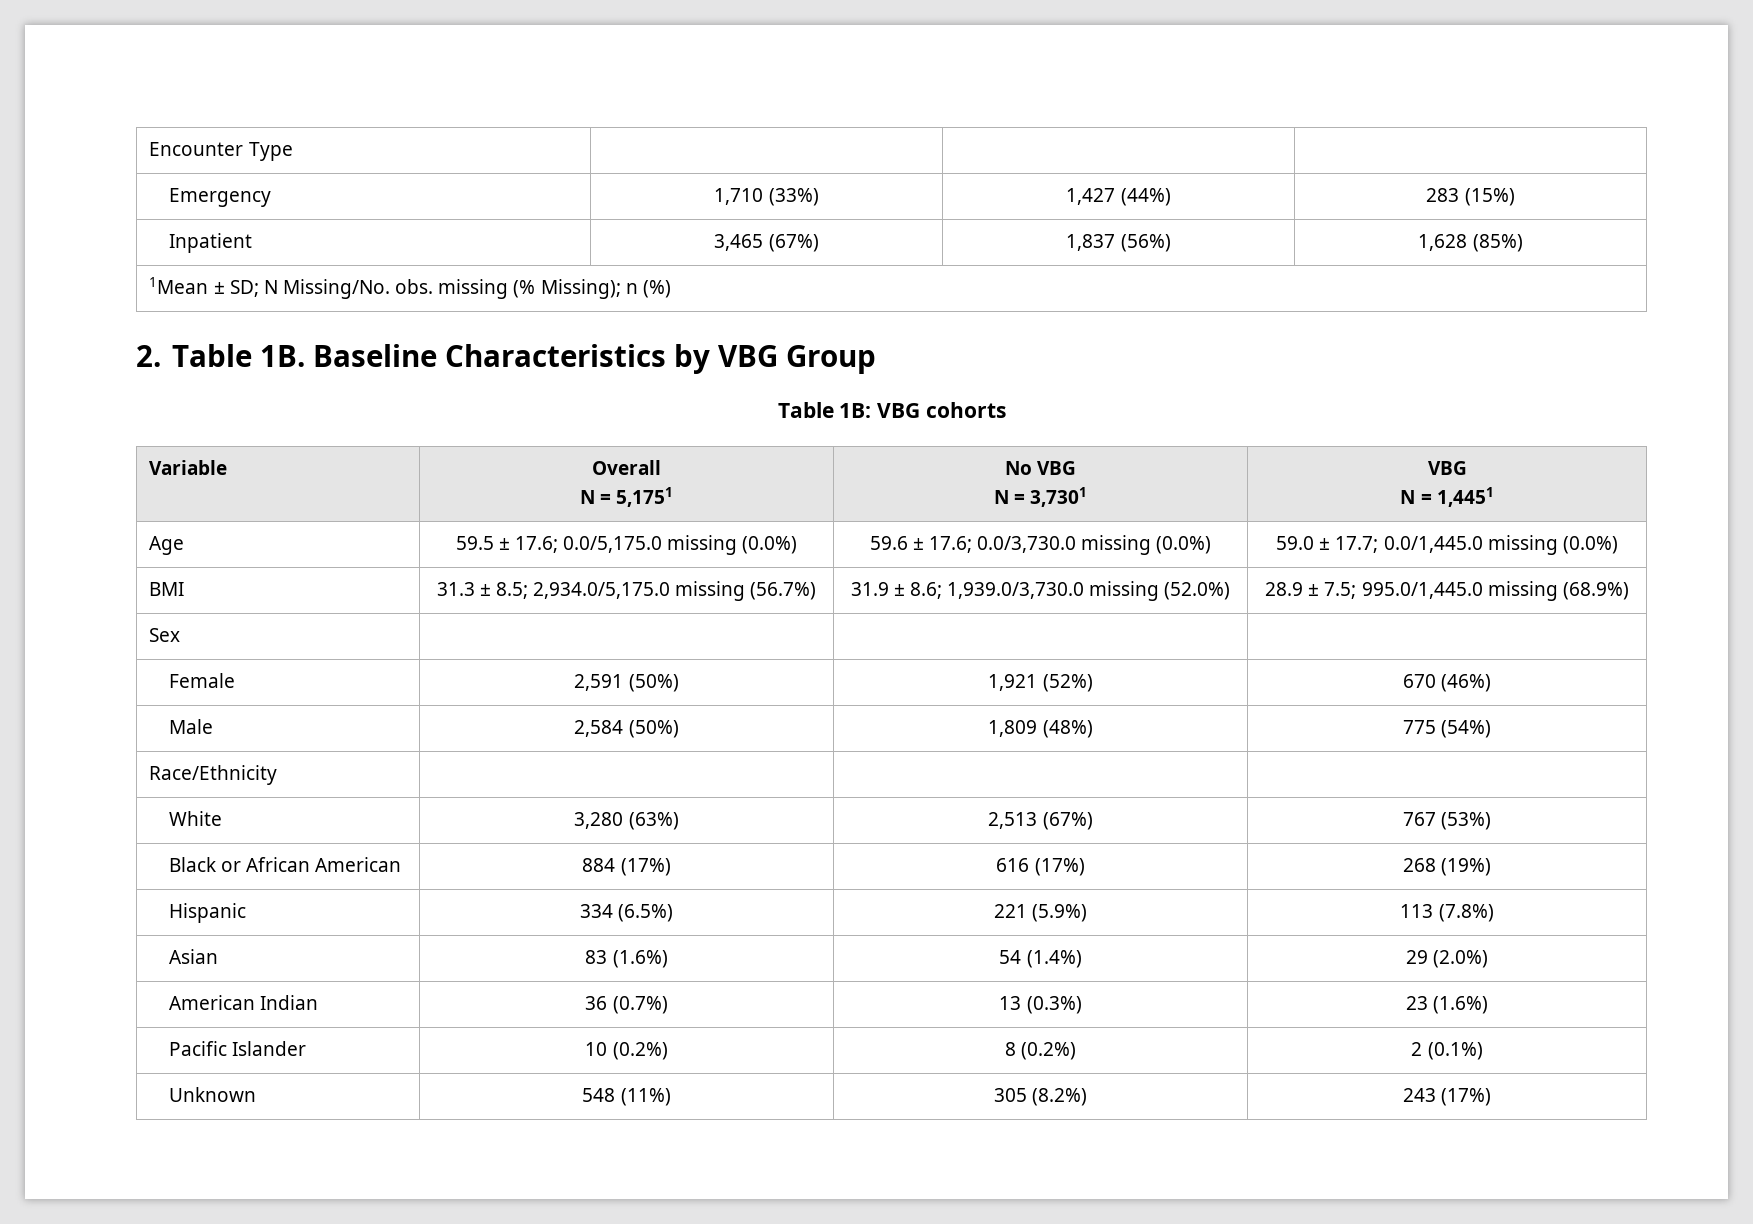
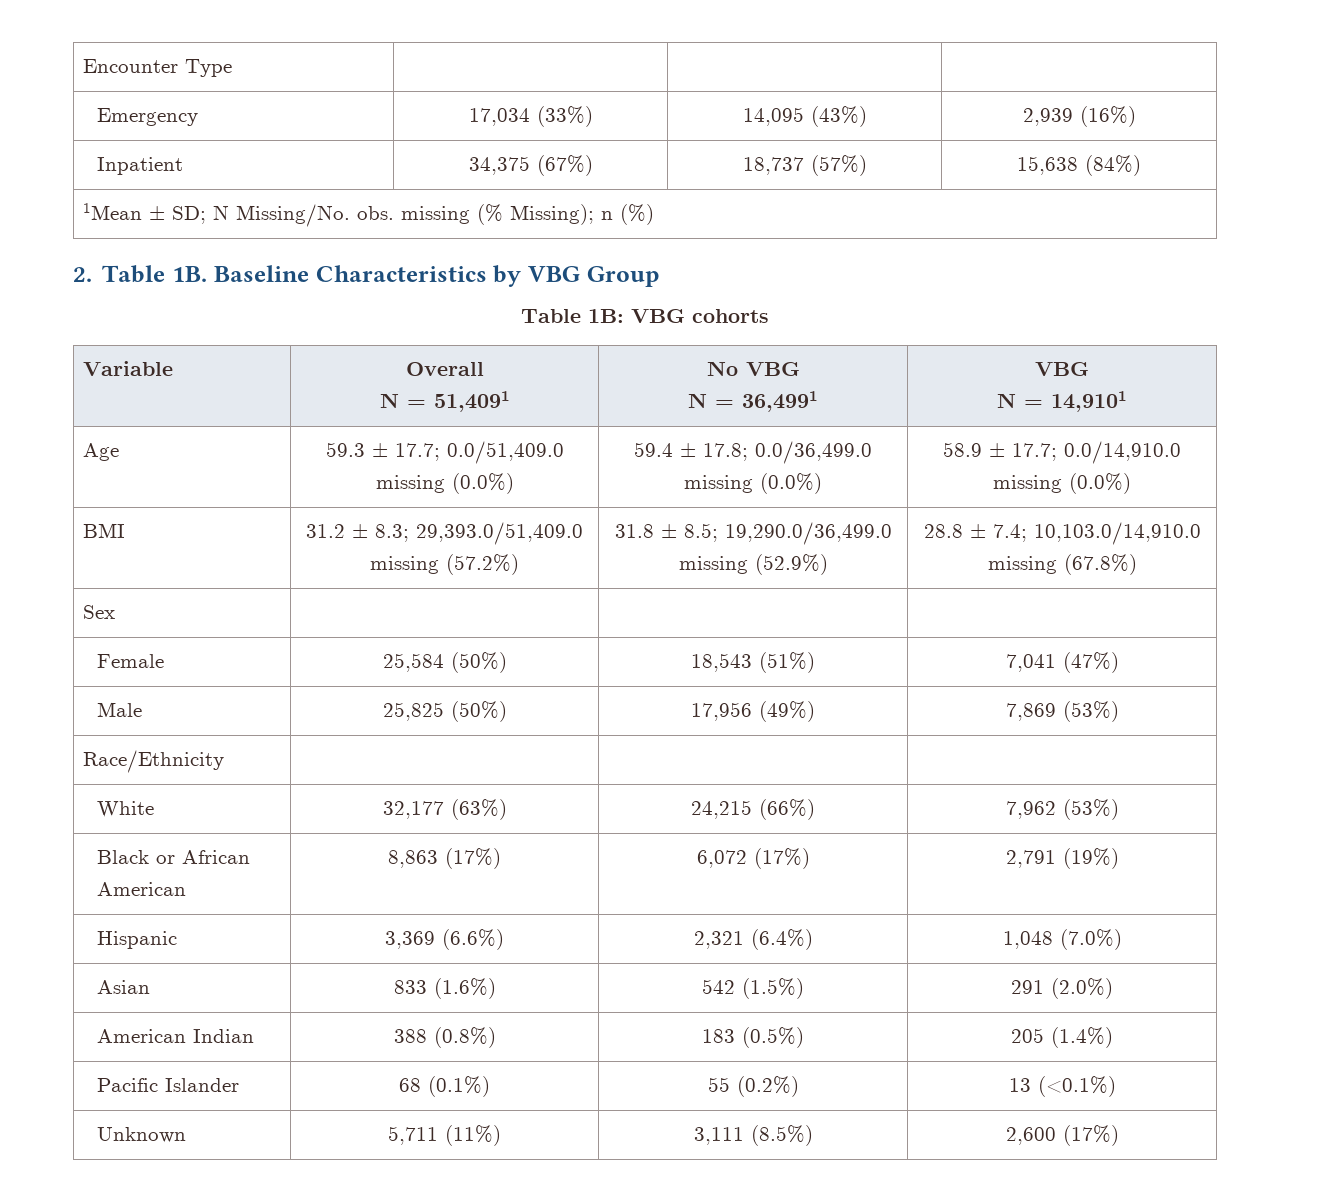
- Emergency | 1,710 (33%) | 1,427 (44%) | 283 (15%)
+ Emergency | 17,034 (33%) | 14,095 (43%) | 2,939 (16%)
- Inpatient | 3,465 (67%) | 1,837 (56%) | 1,628 (85%)
+ Inpatient | 34,375 (67%) | 18,737 (57%) | 15,638 (84%)
  Variable | Overall
- N = 5,1751 | No VBG
- N = 3,7301 | VBG
- N = 1,4451
+ N = 51,4091 | No VBG
+ N = 36,4991 | VBG
+ N = 14,9101
- Age | 59.5 ± 17.6; 0.0/5,175.0 missing (0.0%) | 59.6 ± 17.6; 0.0/3,730.0 missing (0.0%) | 59.0 ± 17.7; 0.0/1,445.0 missing (0.0%)
+ Age | 59.3 ± 17.7; 0.0/51,409.0 missing (0.0%) | 59.4 ± 17.8; 0.0/36,499.0 missing (0.0%) | 58.9 ± 17.7; 0.0/14,910.0 missing (0.0%)
- BMI | 31.3 ± 8.5; 2,934.0/5,175.0 missing (56.7%) | 31.9 ± 8.6; 1,939.0/3,730.0 missing (52.0%) | 28.9 ± 7.5; 995.0/1,445.0 missing (68.9%)
+ BMI | 31.2 ± 8.3; 29,393.0/51,409.0 missing (57.2%) | 31.8 ± 8.5; 19,290.0/36,499.0 missing (52.9%) | 28.8 ± 7.4; 10,103.0/14,910.0 missing (67.8%)
- Female | 2,591 (50%) | 1,921 (52%) | 670 (46%)
+ Female | 25,584 (50%) | 18,543 (51%) | 7,041 (47%)
- Male | 2,584 (50%) | 1,809 (48%) | 775 (54%)
+ Male | 25,825 (50%) | 17,956 (49%) | 7,869 (53%)
- White | 3,280 (63%) | 2,513 (67%) | 767 (53%)
+ White | 32,177 (63%) | 24,215 (66%) | 7,962 (53%)
- Black or African American | 884 (17%) | 616 (17%) | 268 (19%)
+ Black or African American | 8,863 (17%) | 6,072 (17%) | 2,791 (19%)
- Hispanic | 334 (6.5%) | 221 (5.9%) | 113 (7.8%)
+ Hispanic | 3,369 (6.6%) | 2,321 (6.4%) | 1,048 (7.0%)
- Asian | 83 (1.6%) | 54 (1.4%) | 29 (2.0%)
+ Asian | 833 (1.6%) | 542 (1.5%) | 291 (2.0%)
- American Indian | 36 (0.7%) | 13 (0.3%) | 23 (1.6%)
- Pacific Islander | 10 (0.2%) | 8 (0.2%) | 2 (0.1%)
+ American Indian | 388 (0.8%) | 183 (0.5%) | 205 (1.4%)
+ Pacific Islander | 68 (0.1%) | 55 (0.2%) | 13 (<0.1%)
- Unknown | 548 (11%) | 305 (8.2%) | 243 (17%)
+ Unknown | 5,711 (11%) | 3,111 (8.5%) | 2,600 (17%)

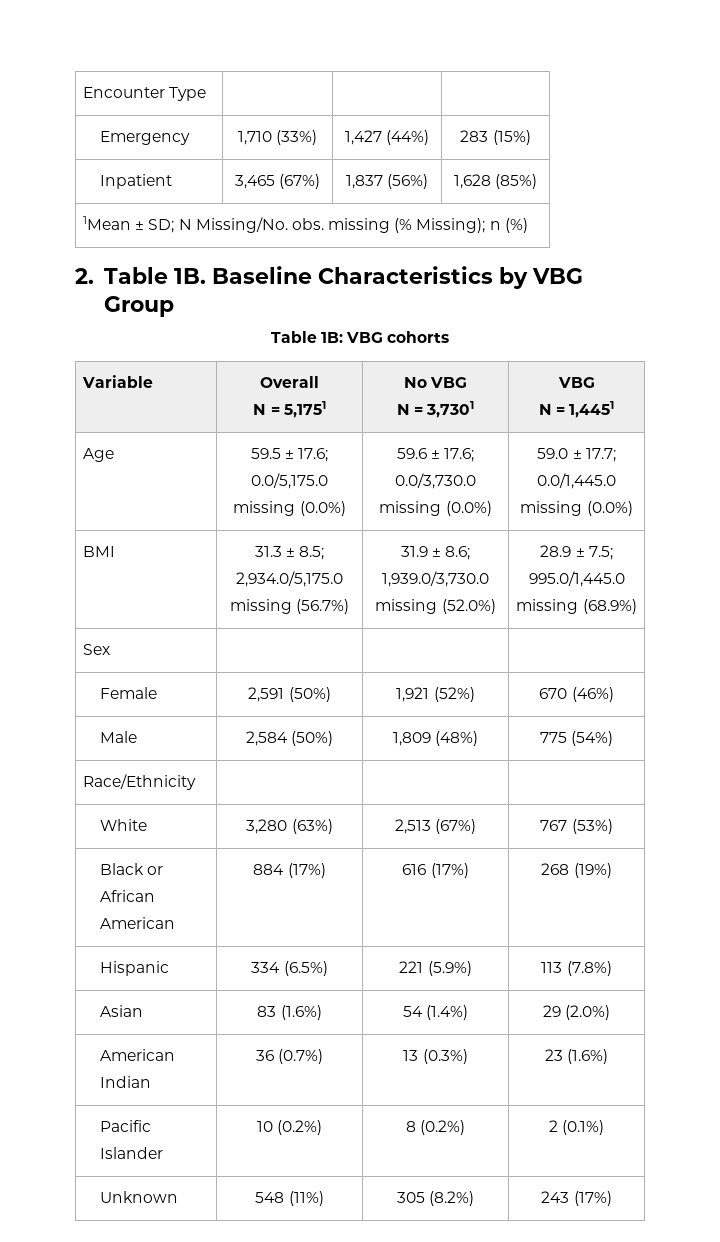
- Emergency | 17,034 (33%) | 14,095 (43%) | 2,939 (16%)
+ Emergency | 1,710 (33%) | 1,427 (44%) | 283 (15%)
- Inpatient | 34,375 (67%) | 18,737 (57%) | 15,638 (84%)
+ Inpatient | 3,465 (67%) | 1,837 (56%) | 1,628 (85%)
  Variable | Overall
- N = 51,4091 | No VBG
- N = 36,4991 | VBG
- N = 14,9101
+ N = 5,1751 | No VBG
+ N = 3,7301 | VBG
+ N = 1,4451
- Age | 59.3 ± 17.7; 0.0/51,409.0 missing (0.0%) | 59.4 ± 17.8; 0.0/36,499.0 missing (0.0%) | 58.9 ± 17.7; 0.0/14,910.0 missing (0.0%)
+ Age | 59.5 ± 17.6; 0.0/5,175.0 missing (0.0%) | 59.6 ± 17.6; 0.0/3,730.0 missing (0.0%) | 59.0 ± 17.7; 0.0/1,445.0 missing (0.0%)
- BMI | 31.2 ± 8.3; 29,393.0/51,409.0 missing (57.2%) | 31.8 ± 8.5; 19,290.0/36,499.0 missing (52.9%) | 28.8 ± 7.4; 10,103.0/14,910.0 missing (67.8%)
+ BMI | 31.3 ± 8.5; 2,934.0/5,175.0 missing (56.7%) | 31.9 ± 8.6; 1,939.0/3,730.0 missing (52.0%) | 28.9 ± 7.5; 995.0/1,445.0 missing (68.9%)
- Female | 25,584 (50%) | 18,543 (51%) | 7,041 (47%)
+ Female | 2,591 (50%) | 1,921 (52%) | 670 (46%)
- Male | 25,825 (50%) | 17,956 (49%) | 7,869 (53%)
+ Male | 2,584 (50%) | 1,809 (48%) | 775 (54%)
- White | 32,177 (63%) | 24,215 (66%) | 7,962 (53%)
+ White | 3,280 (63%) | 2,513 (67%) | 767 (53%)
- Black or African American | 8,863 (17%) | 6,072 (17%) | 2,791 (19%)
+ Black or African American | 884 (17%) | 616 (17%) | 268 (19%)
- Hispanic | 3,369 (6.6%) | 2,321 (6.4%) | 1,048 (7.0%)
+ Hispanic | 334 (6.5%) | 221 (5.9%) | 113 (7.8%)
- Asian | 833 (1.6%) | 542 (1.5%) | 291 (2.0%)
+ Asian | 83 (1.6%) | 54 (1.4%) | 29 (2.0%)
- American Indian | 388 (0.8%) | 183 (0.5%) | 205 (1.4%)
- Pacific Islander | 68 (0.1%) | 55 (0.2%) | 13 (<0.1%)
+ American Indian | 36 (0.7%) | 13 (0.3%) | 23 (1.6%)
+ Pacific Islander | 10 (0.2%) | 8 (0.2%) | 2 (0.1%)
- Unknown | 5,711 (11%) | 3,111 (8.5%) | 2,600 (17%)
+ Unknown | 548 (11%) | 305 (8.2%) | 243 (17%)

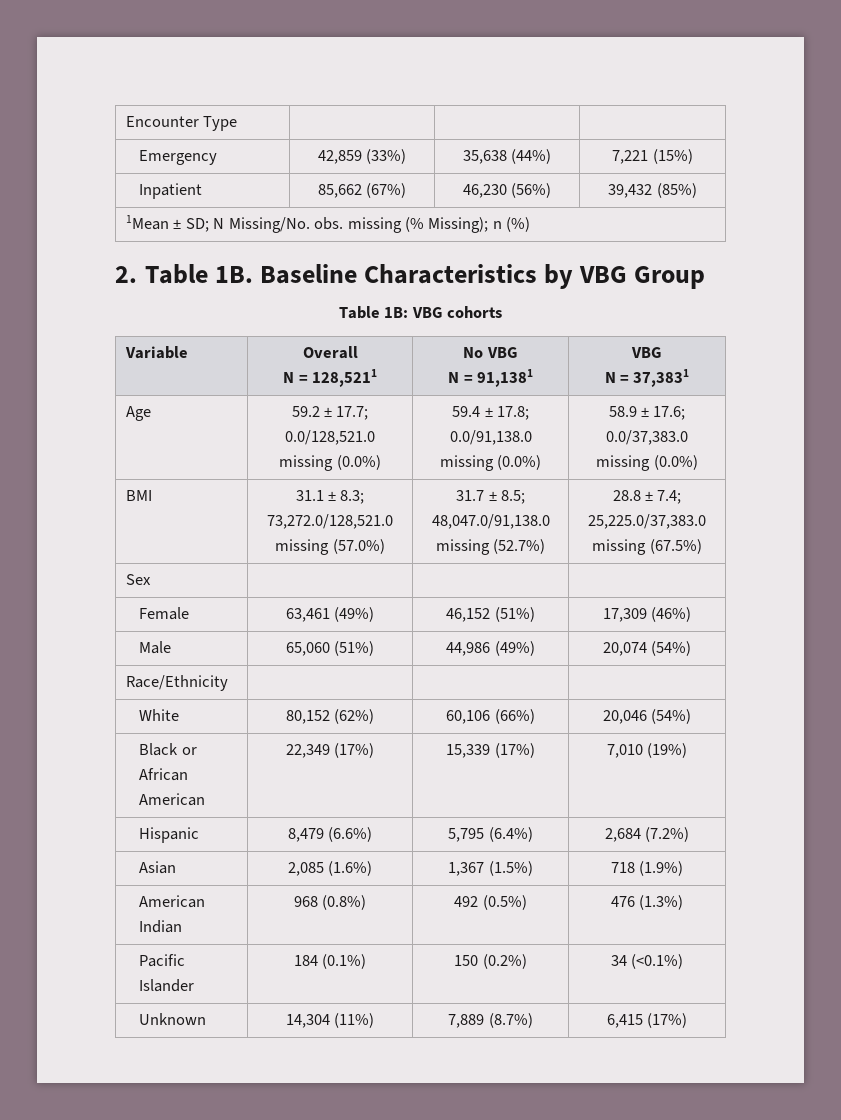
- Emergency | 1,710 (33%) | 1,427 (44%) | 283 (15%)
+ Emergency | 42,859 (33%) | 35,638 (44%) | 7,221 (15%)
- Inpatient | 3,465 (67%) | 1,837 (56%) | 1,628 (85%)
+ Inpatient | 85,662 (67%) | 46,230 (56%) | 39,432 (85%)
  Variable | Overall
- N = 5,1751 | No VBG
- N = 3,7301 | VBG
- N = 1,4451
+ N = 128,5211 | No VBG
+ N = 91,1381 | VBG
+ N = 37,3831
- Age | 59.5 ± 17.6; 0.0/5,175.0 missing (0.0%) | 59.6 ± 17.6; 0.0/3,730.0 missing (0.0%) | 59.0 ± 17.7; 0.0/1,445.0 missing (0.0%)
- BMI | 31.3 ± 8.5; 2,934.0/5,175.0 missing (56.7%) | 31.9 ± 8.6; 1,939.0/3,730.0 missing (52.0%) | 28.9 ± 7.5; 995.0/1,445.0 missing (68.9%)
+ Age | 59.2 ± 17.7; 0.0/128,521.0 missing (0.0%) | 59.4 ± 17.8; 0.0/91,138.0 missing (0.0%) | 58.9 ± 17.6; 0.0/37,383.0 missing (0.0%)
+ BMI | 31.1 ± 8.3; 73,272.0/128,521.0 missing (57.0%) | 31.7 ± 8.5; 48,047.0/91,138.0 missing (52.7%) | 28.8 ± 7.4; 25,225.0/37,383.0 missing (67.5%)
  Sex | | |
- Female | 2,591 (50%) | 1,921 (52%) | 670 (46%)
- Male | 2,584 (50%) | 1,809 (48%) | 775 (54%)
+ Female | 63,461 (49%) | 46,152 (51%) | 17,309 (46%)
+ Male | 65,060 (51%) | 44,986 (49%) | 20,074 (54%)
  Race/Ethnicity | | |
- White | 3,280 (63%) | 2,513 (67%) | 767 (53%)
+ White | 80,152 (62%) | 60,106 (66%) | 20,046 (54%)
- Black or African American | 884 (17%) | 616 (17%) | 268 (19%)
+ Black or African American | 22,349 (17%) | 15,339 (17%) | 7,010 (19%)
- Hispanic | 334 (6.5%) | 221 (5.9%) | 113 (7.8%)
+ Hispanic | 8,479 (6.6%) | 5,795 (6.4%) | 2,684 (7.2%)
- Asian | 83 (1.6%) | 54 (1.4%) | 29 (2.0%)
- American Indian | 36 (0.7%) | 13 (0.3%) | 23 (1.6%)
- Pacific Islander | 10 (0.2%) | 8 (0.2%) | 2 (0.1%)
+ Asian | 2,085 (1.6%) | 1,367 (1.5%) | 718 (1.9%)
+ American Indian | 968 (0.8%) | 492 (0.5%) | 476 (1.3%)
+ Pacific Islander | 184 (0.1%) | 150 (0.2%) | 34 (<0.1%)
- Unknown | 548 (11%) | 305 (8.2%) | 243 (17%)
+ Unknown | 14,304 (11%) | 7,889 (8.7%) | 6,415 (17%)

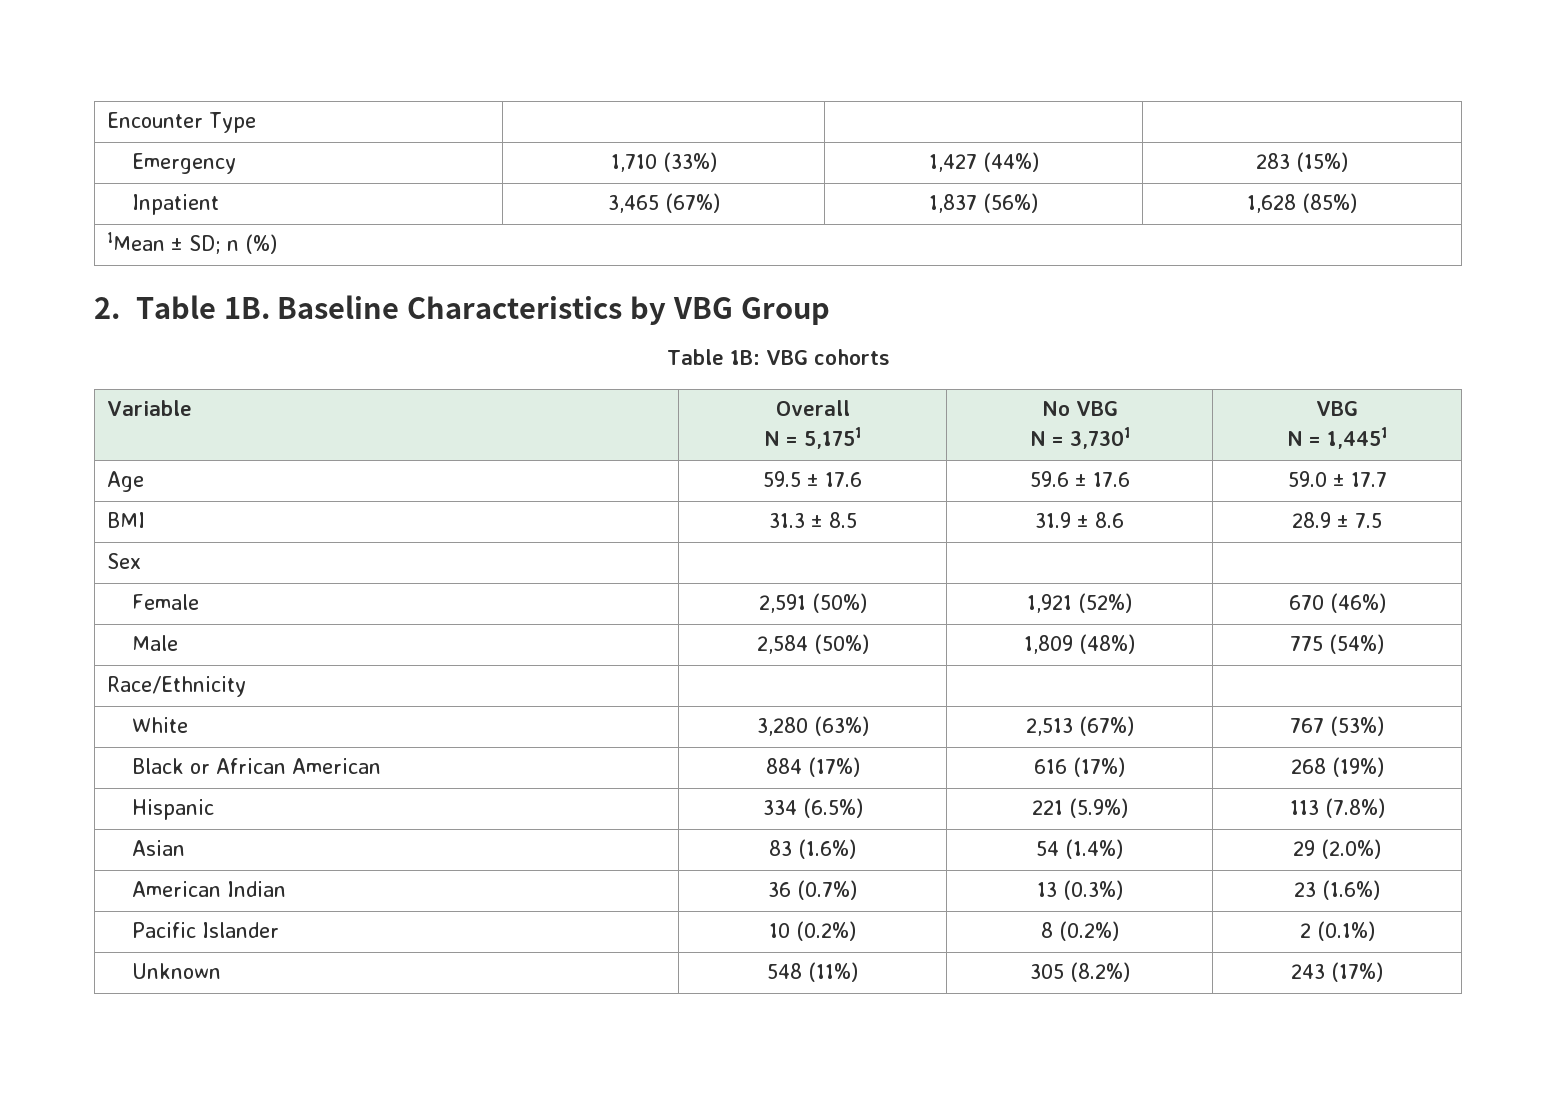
- Emergency | 42,859 (33%) | 35,638 (44%) | 7,221 (15%)
+ Emergency | 1,710 (33%) | 1,427 (44%) | 283 (15%)
- Inpatient | 85,662 (67%) | 46,230 (56%) | 39,432 (85%)
+ Inpatient | 3,465 (67%) | 1,837 (56%) | 1,628 (85%)
- 1Mean ± SD; N Missing/No. obs. missing (% Missing); n (%)
+ 1Mean ± SD; n (%)
  Variable | Overall
- N = 128,5211 | No VBG
- N = 91,1381 | VBG
- N = 37,3831
+ N = 5,1751 | No VBG
+ N = 3,7301 | VBG
+ N = 1,4451
- Age | 59.2 ± 17.7; 0.0/128,521.0 missing (0.0%) | 59.4 ± 17.8; 0.0/91,138.0 missing (0.0%) | 58.9 ± 17.6; 0.0/37,383.0 missing (0.0%)
- BMI | 31.1 ± 8.3; 73,272.0/128,521.0 missing (57.0%) | 31.7 ± 8.5; 48,047.0/91,138.0 missing (52.7%) | 28.8 ± 7.4; 25,225.0/37,383.0 missing (67.5%)
+ Age | 59.5 ± 17.6 | 59.6 ± 17.6 | 59.0 ± 17.7
+ BMI | 31.3 ± 8.5 | 31.9 ± 8.6 | 28.9 ± 7.5
  Sex | | |
- Female | 63,461 (49%) | 46,152 (51%) | 17,309 (46%)
- Male | 65,060 (51%) | 44,986 (49%) | 20,074 (54%)
+ Female | 2,591 (50%) | 1,921 (52%) | 670 (46%)
+ Male | 2,584 (50%) | 1,809 (48%) | 775 (54%)
  Race/Ethnicity | | |
- White | 80,152 (62%) | 60,106 (66%) | 20,046 (54%)
+ White | 3,280 (63%) | 2,513 (67%) | 767 (53%)
- Black or African American | 22,349 (17%) | 15,339 (17%) | 7,010 (19%)
+ Black or African American | 884 (17%) | 616 (17%) | 268 (19%)
- Hispanic | 8,479 (6.6%) | 5,795 (6.4%) | 2,684 (7.2%)
+ Hispanic | 334 (6.5%) | 221 (5.9%) | 113 (7.8%)
- Asian | 2,085 (1.6%) | 1,367 (1.5%) | 718 (1.9%)
- American Indian | 968 (0.8%) | 492 (0.5%) | 476 (1.3%)
- Pacific Islander | 184 (0.1%) | 150 (0.2%) | 34 (<0.1%)
+ Asian | 83 (1.6%) | 54 (1.4%) | 29 (2.0%)
+ American Indian | 36 (0.7%) | 13 (0.3%) | 23 (1.6%)
+ Pacific Islander | 10 (0.2%) | 8 (0.2%) | 2 (0.1%)
- Unknown | 14,304 (11%) | 7,889 (8.7%) | 6,415 (17%)
+ Unknown | 548 (11%) | 305 (8.2%) | 243 (17%)

